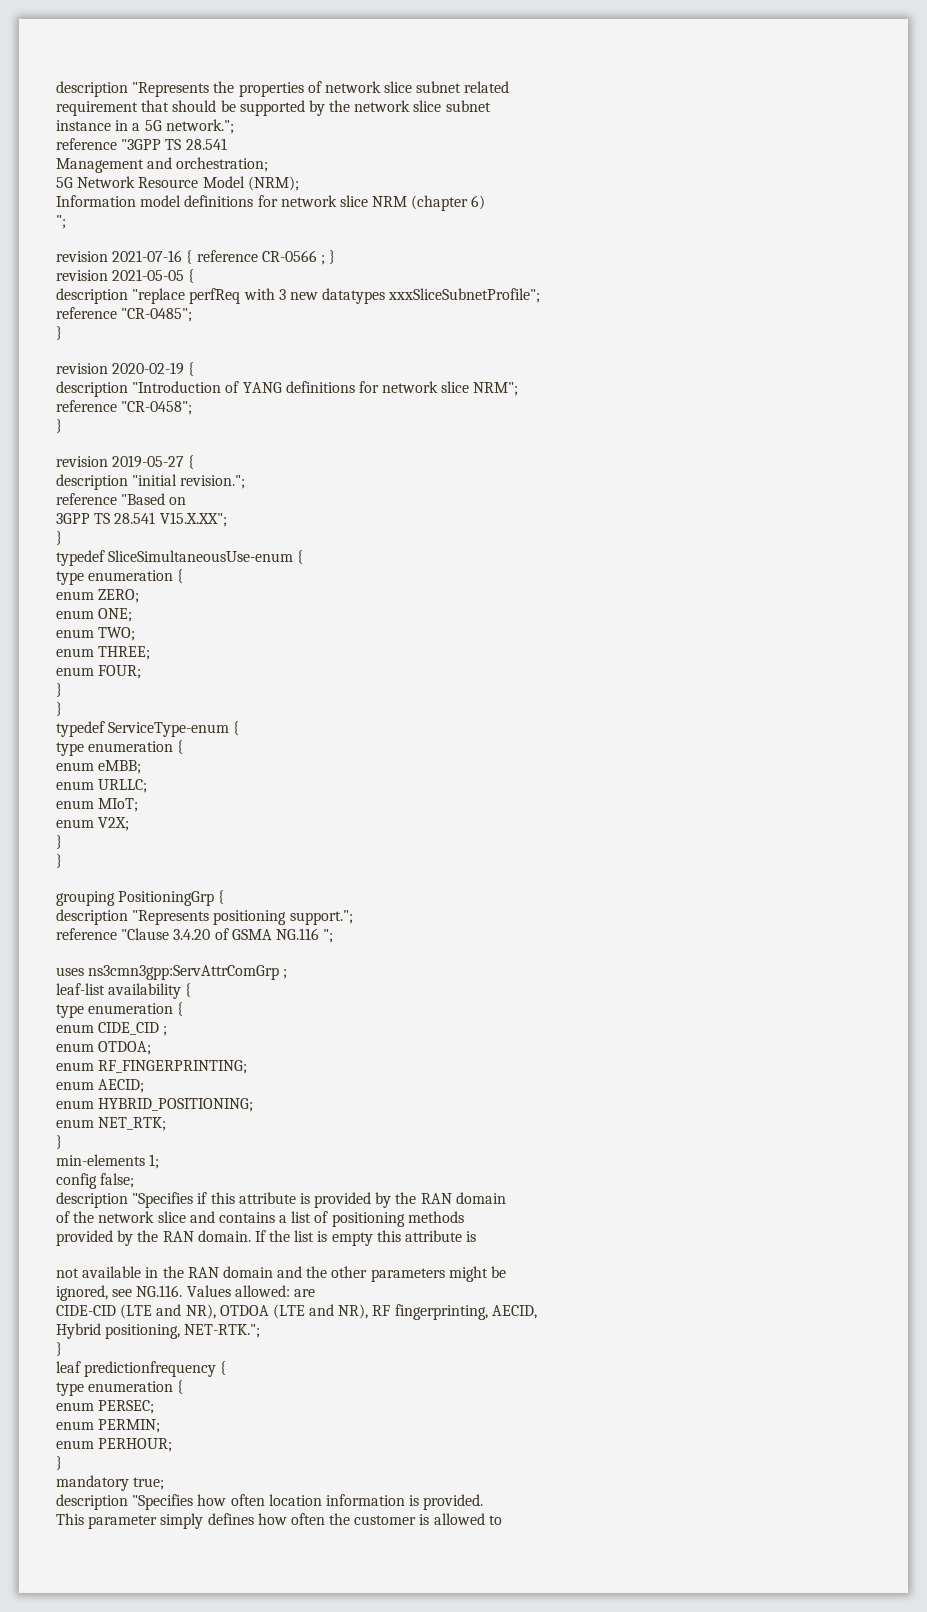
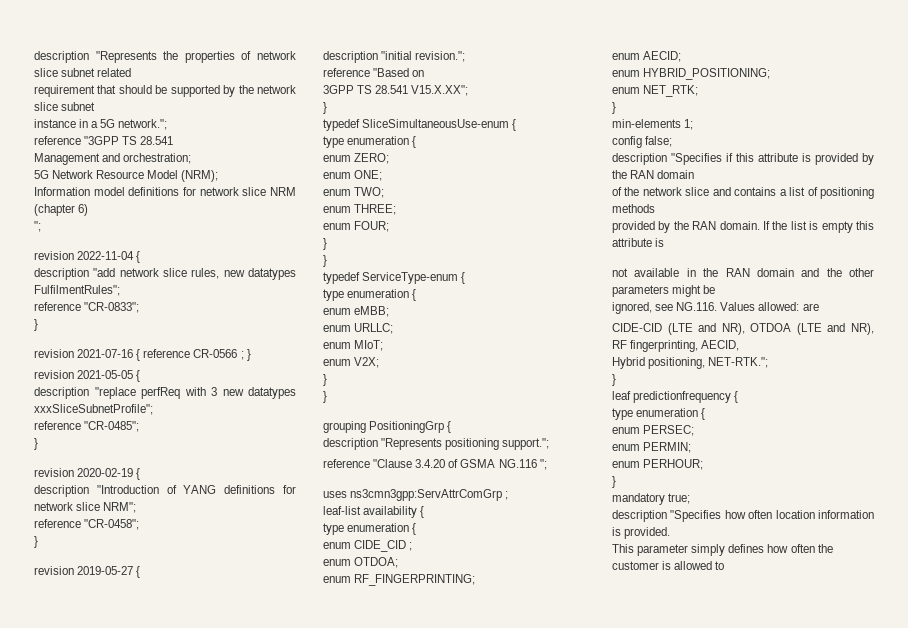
+ revision 2022-11-04 {
+ description "add network slice rules, new datatypes FulfilmentRules";
+ reference "CR-0833";
+ }

